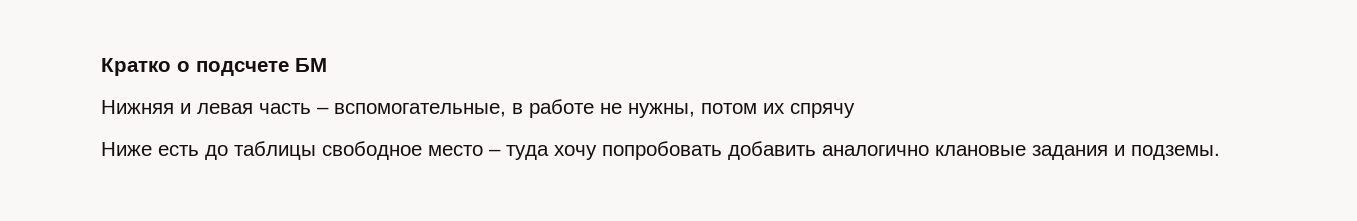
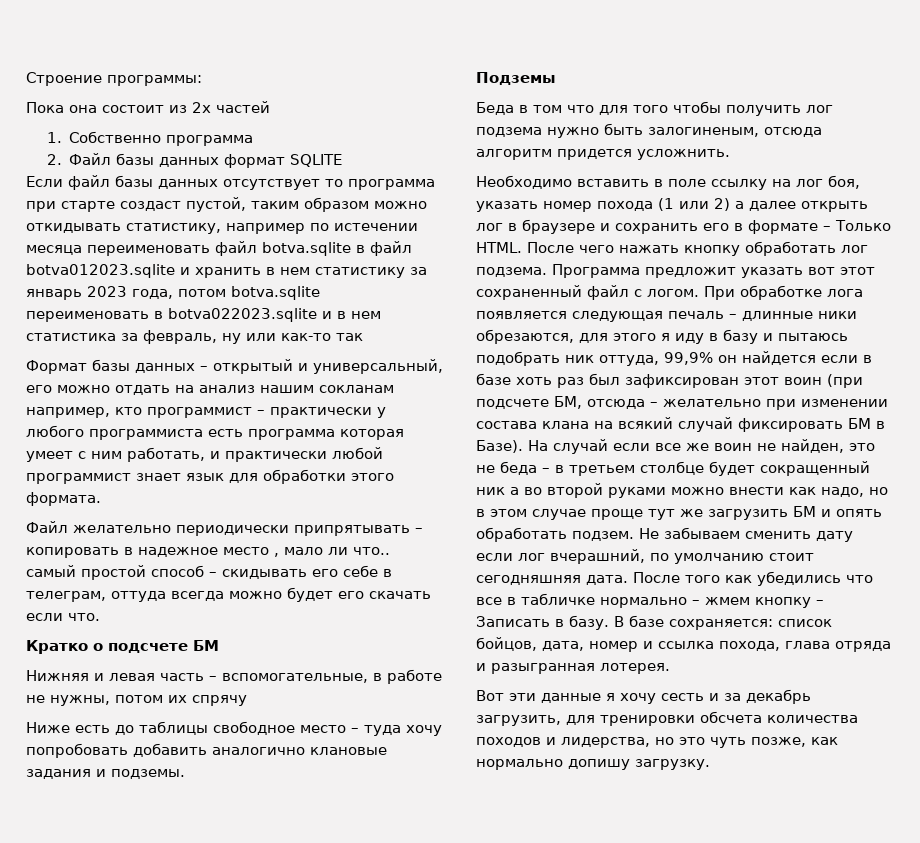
+ Строение программы:
+ Пока она состоит из 2х частей
+ 1. Собственно программа
+ 2. Файл базы данных формат SQLITE
+ Если файл базы данных отсутствует то программа при старте создаст пустой, таким образом можно откидывать статистику, например по истечении месяца переименовать файл botva.sqlite в файл botva012023.sqlite и хранить в нем статистику за январь 2023 года, потом botva.sqlite переименовать в botva022023.sqlite и в нем статистика за февраль, ну или как-то так
+ Формат базы данных – открытый и универсальный, его можно отдать на анализ нашим сокланам например, кто программист – практически у любого программиста есть программа которая умеет с ним работать, и практически любой программист знает язык для обработки этого формата.
+ Файл желательно периодически припрятывать – копировать в надежное место , мало ли что.. самый простой способ – скидывать его себе в телеграм, оттуда всегда можно будет его скачать если что.
+ Подземы
+ Беда в том что для того чтобы получить лог подзема нужно быть залогиненым, отсюда алгоритм придется усложнить.
+ Необходимо вставить в поле ссылку на лог боя, указать номер похода (1 или 2) а далее открыть лог в браузере и сохранить его в формате – Только HTML. После чего нажать кнопку обработать лог подзема. Программа предложит указать вот этот сохраненный файл с логом. При обработке лога появляется следующая печаль – длинные ники обрезаются, для этого я иду в базу и пытаюсь подобрать ник оттуда, 99,9% он найдется если в базе хоть раз был зафиксирован этот воин (при подсчете БМ, отсюда – желательно при изменении состава клана на всякий случай фиксировать БМ в Базе). На случай если все же воин не найден, это не беда – в третьем столбце будет сокращенный ник а во второй руками можно внести как надо, но в этом случае проще тут же загрузить БМ и опять обработать подзем. Не забываем сменить дату если лог вчерашний, по умолчанию стоит сегодняшняя дата. После того как убедились что все в табличке нормально – жмем кнопку – Записать в базу. В базе сохраняется: список бойцов, дата, номер и ссылка похода, глава отряда и разыгранная лотерея.
+ Вот эти данные я хочу сесть и за декабрь загрузить, для тренировки обсчета количества походов и лидерства, но это чуть позже, как нормально допишу загрузку.

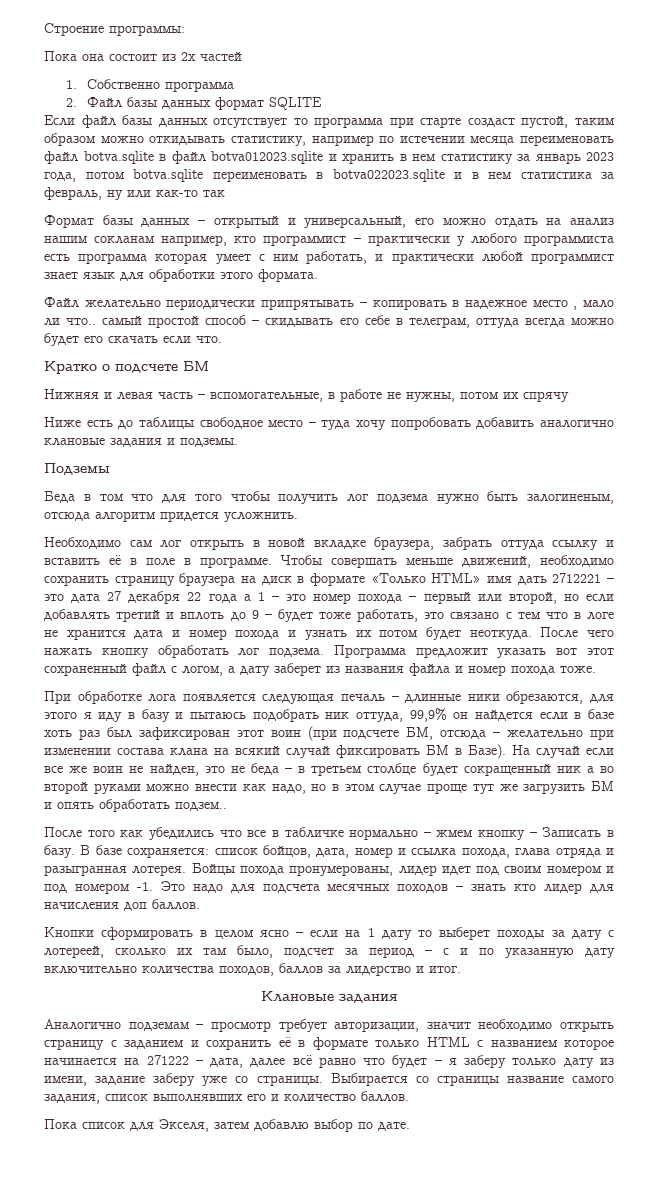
- Необходимо вставить в поле ссылку на лог боя, указать номер похода (1 или 2) а далее открыть лог в браузере и сохранить его в формате – Только HTML.
+ Необходимо сам лог открыть в новой вкладке браузера, забрать оттуда ссылку и вставить её в поле в программе. Чтобы совершать меньше движений, необходимо сохранить страницу браузера на диск в формате «Только HTML» имя дать 2712221 – это дата 27 декабря 22 года а 1 – это номер похода – первый или второй, но если добавлять третий и вплоть до 9 – будет тоже работать, это связано с тем что в логе не хранится дата и номер похода и узнать их потом будет неоткуда.
- Программа предложит указать вот этот сохраненный файл с логом. При обработке лога появляется следующая печаль – длинные ники обрезаются, для этого я иду в базу и пытаюсь подобрать ник оттуда, 99,9% он найдется если в базе хоть раз был зафиксирован этот воин (при подсчете БМ, отсюда – желательно при изменении состава клана на всякий случай фиксировать БМ в Базе).
+ Программа предложит указать вот этот сохраненный файл с логом, а дату заберет из названия файла и номер похода тоже.
+ При обработке лога появляется следующая печаль – длинные ники обрезаются, для этого я иду в базу и пытаюсь подобрать ник оттуда, 99,9% он найдется если в базе хоть раз был зафиксирован этот воин (при подсчете БМ, отсюда – желательно при изменении состава клана на всякий случай фиксировать БМ в Базе).
- На случай если все же воин не найден, это не беда – в третьем столбце будет сокращенный ник а во второй руками можно внести как надо, но в этом случае проще тут же загрузить БМ и опять обработать подзем. Не забываем сменить дату если лог вчерашний, по умолчанию стоит сегодняшняя дата. После того как убедились что все в табличке нормально – жмем кнопку – Записать в базу.
+ На случай если все же воин не найден, это не беда – в третьем столбце будет сокращенный ник а во второй руками можно внести как надо, но в этом случае проще тут же загрузить БМ и опять обработать подзем..
+ После того как убедились что все в табличке нормально – жмем кнопку – Записать в базу.
- В базе сохраняется: список бойцов, дата, номер и ссылка похода, глава отряда и разыгранная лотерея.
- Вот эти данные я хочу сесть и за декабрь загрузить, для тренировки обсчета количества походов и лидерства, но это чуть позже, как нормально допишу загрузку.
+ В базе сохраняется: список бойцов, дата, номер и ссылка похода, глава отряда и разыгранная лотерея. Бойцы похода пронумерованы, лидер идет под своим номером и под номером -1. Это надо для подсчета месячных походов – знать кто лидер для начисления доп баллов.
+ Кнопки сформировать в целом ясно – если на 1 дату то выберет походы за дату с лотереей, сколько их там было, подсчет за период – с и по указанную дату включительно количества походов, баллов за лидерство и итог.
+ Клановые задания
+ Аналогично подземам – просмотр требует авторизации, значит необходимо открыть страницу с заданием и сохранить её в формате только НTML с названием которое начинается на 271222 – дата, далее всё равно что будет – я заберу только дату из имени, задание заберу уже со страницы. Выбирается со страницы название самого задания, список выполнявших его и количество баллов.
+ Пока список для Экселя, затем добавлю выбор по дате.

